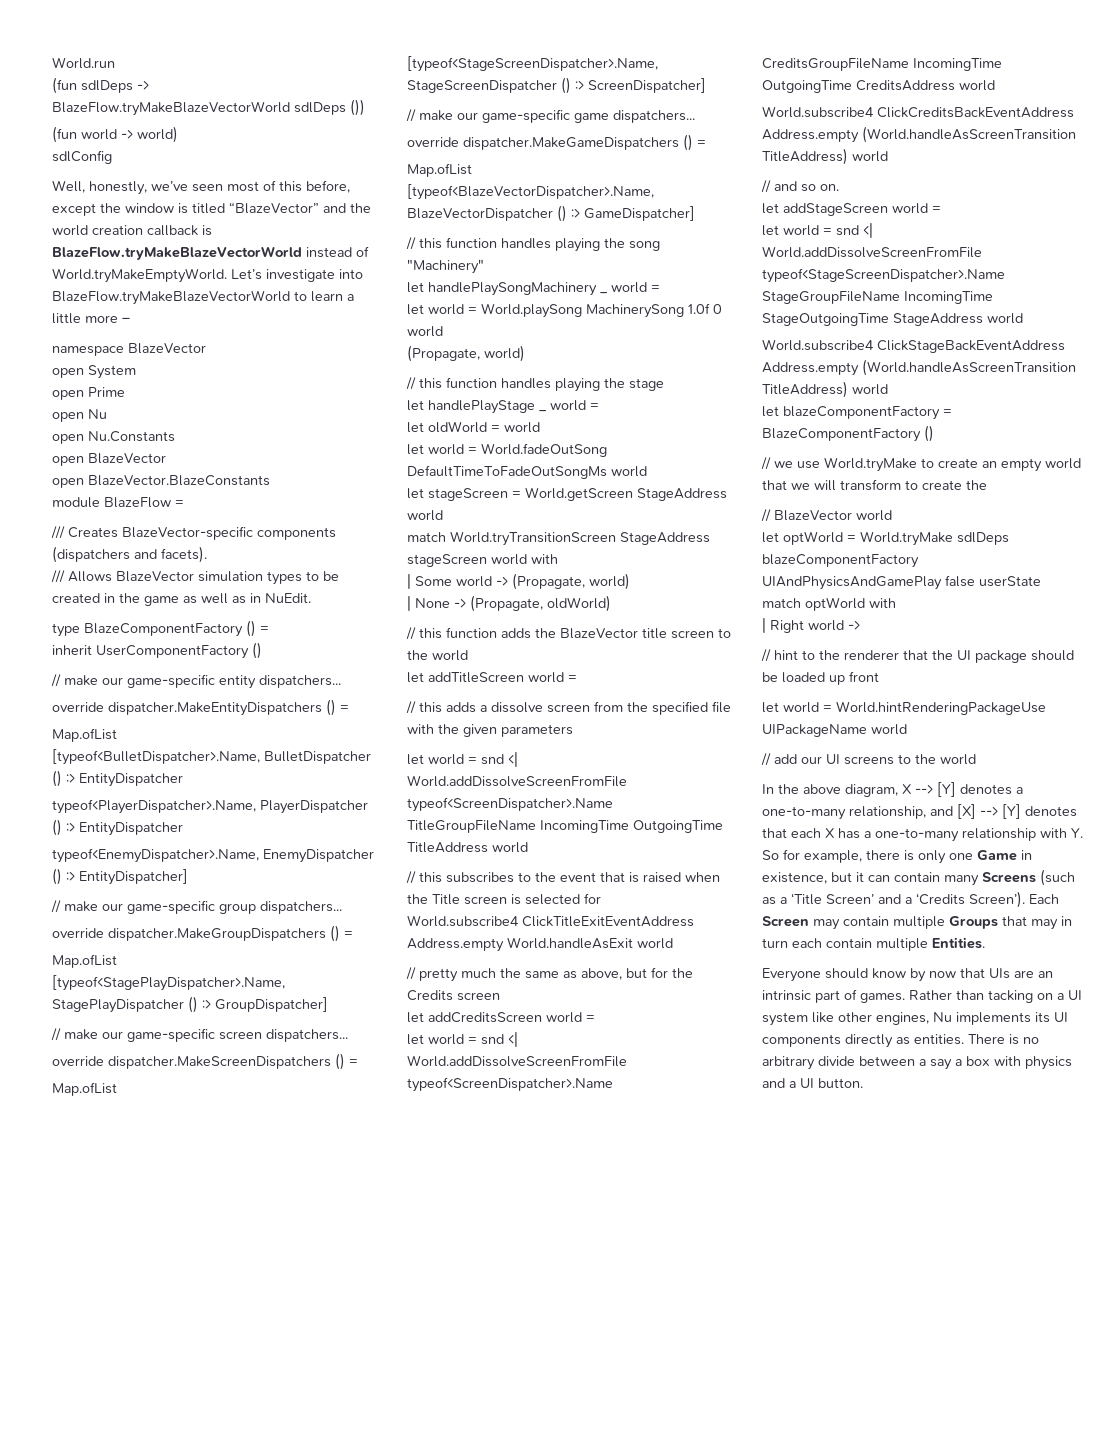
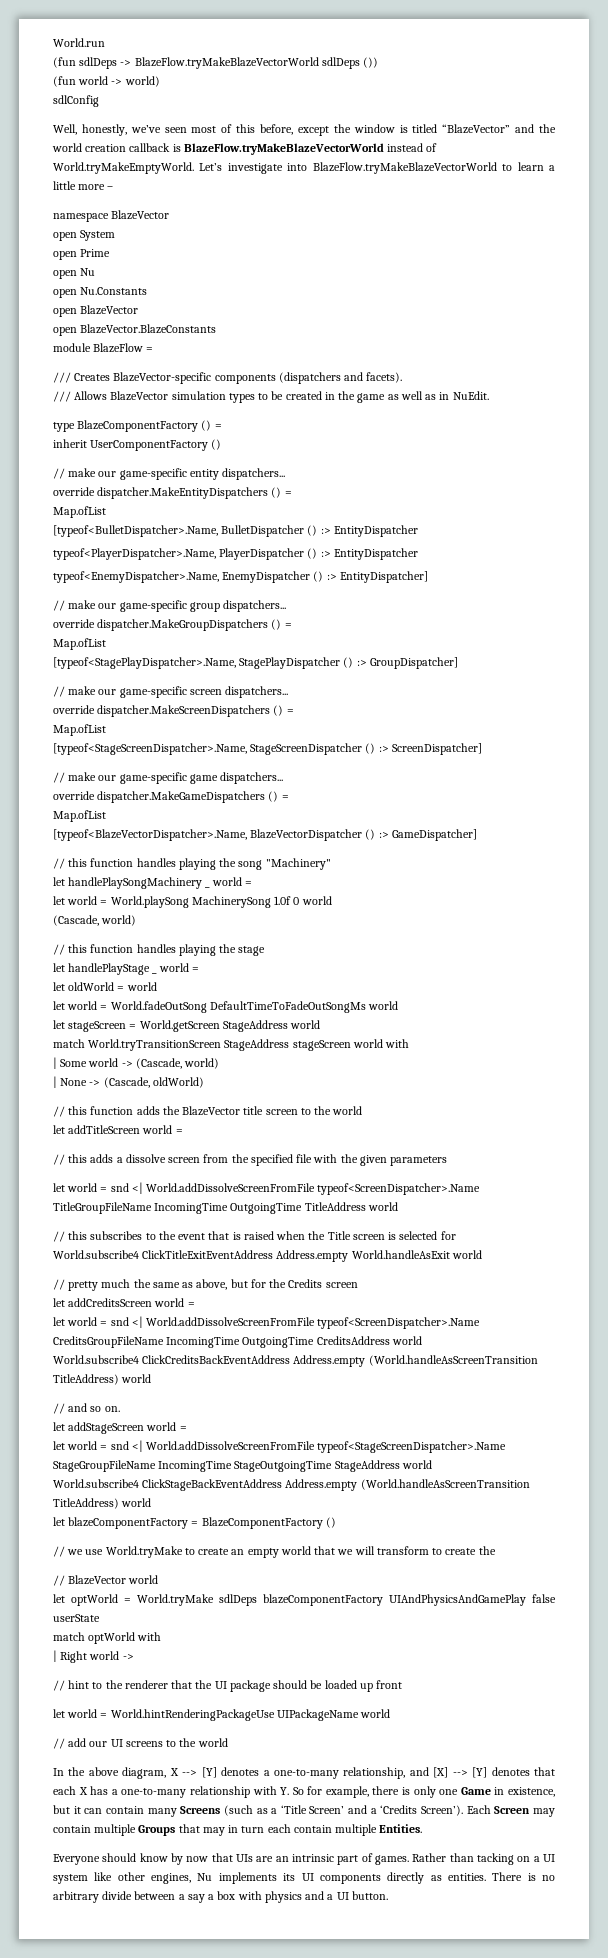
  let world = World.playSong MachinerySong 1.0f 0 world
- (Propagate, world)
+ (Cascade, world)
- | Some world -> (Propagate, world)
+ | Some world -> (Cascade, world)
- | None -> (Propagate, oldWorld)
+ | None -> (Cascade, oldWorld)

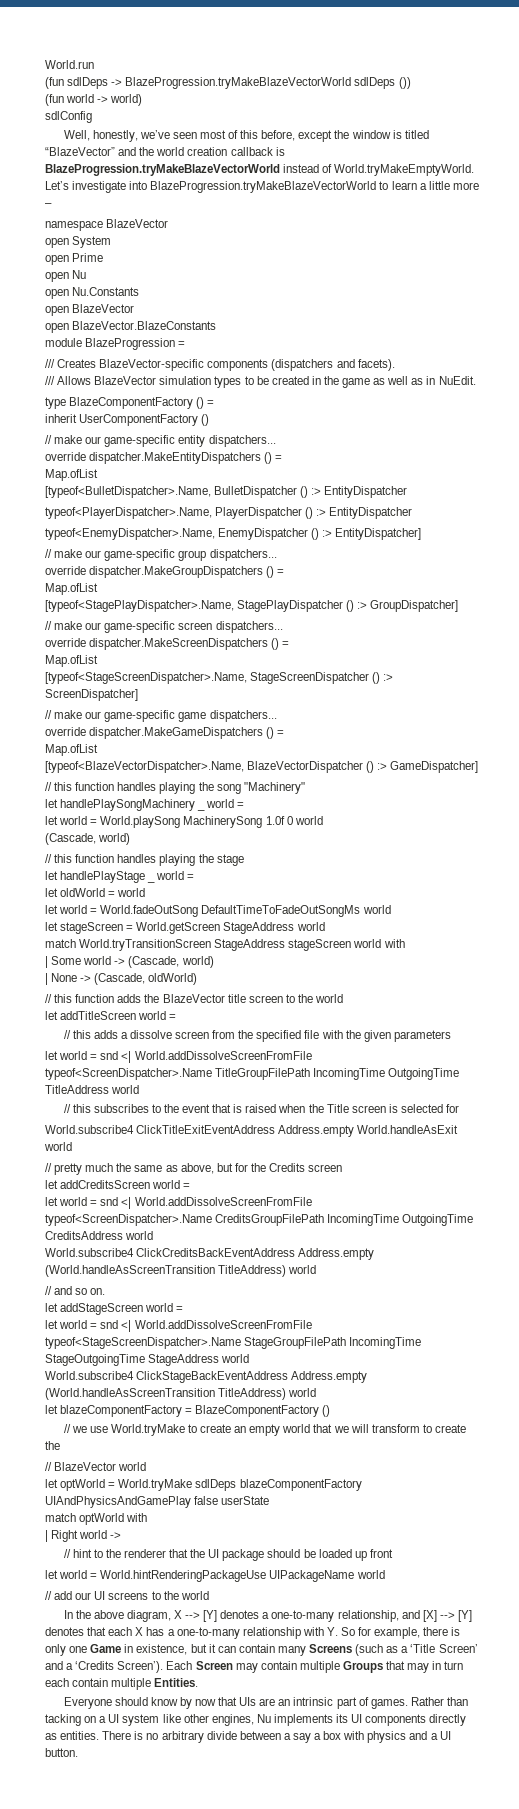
- (fun sdlDeps -> BlazeFlow.tryMakeBlazeVectorWorld sdlDeps ())
+ (fun sdlDeps -> BlazeProgression.tryMakeBlazeVectorWorld sdlDeps ())
- Well, honestly, we’ve seen most of this before, except the window is titled “BlazeVector” and the world creation callback is BlazeFlow.tryMakeBlazeVectorWorld instead of World.tryMakeEmptyWorld. Let’s investigate into BlazeFlow.tryMakeBlazeVectorWorld to learn a little more –
+ Well, honestly, we’ve seen most of this before, except the window is titled “BlazeVector” and the world creation callback is BlazeProgression.tryMakeBlazeVectorWorld instead of World.tryMakeEmptyWorld. Let’s investigate into BlazeProgression.tryMakeBlazeVectorWorld to learn a little more –
- module BlazeFlow =
+ module BlazeProgression =
- let world = snd <| World.addDissolveScreenFromFile typeof<ScreenDispatcher>.Name TitleGroupFileName IncomingTime OutgoingTime TitleAddress world
+ let world = snd <| World.addDissolveScreenFromFile typeof<ScreenDispatcher>.Name TitleGroupFilePath IncomingTime OutgoingTime TitleAddress world
- let world = snd <| World.addDissolveScreenFromFile typeof<ScreenDispatcher>.Name CreditsGroupFileName IncomingTime OutgoingTime CreditsAddress world
+ let world = snd <| World.addDissolveScreenFromFile typeof<ScreenDispatcher>.Name CreditsGroupFilePath IncomingTime OutgoingTime CreditsAddress world
- let world = snd <| World.addDissolveScreenFromFile typeof<StageScreenDispatcher>.Name StageGroupFileName IncomingTime StageOutgoingTime StageAddress world
+ let world = snd <| World.addDissolveScreenFromFile typeof<StageScreenDispatcher>.Name StageGroupFilePath IncomingTime StageOutgoingTime StageAddress world

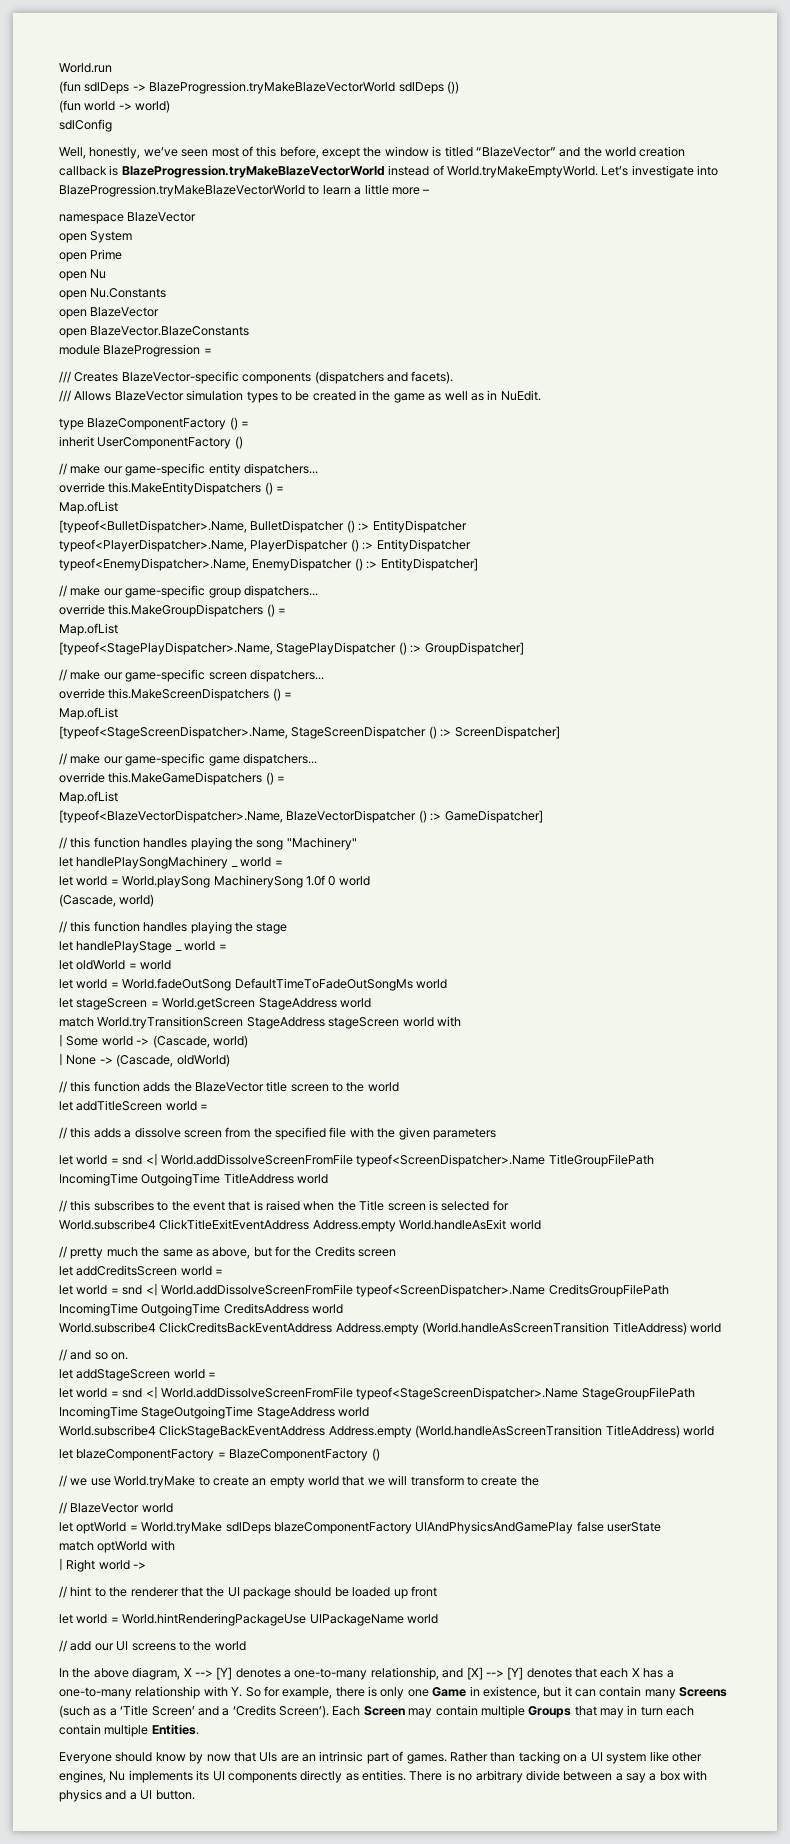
- override dispatcher.MakeEntityDispatchers () =
+ override this.MakeEntityDispatchers () =
- override dispatcher.MakeGroupDispatchers () =
+ override this.MakeGroupDispatchers () =
- override dispatcher.MakeScreenDispatchers () =
+ override this.MakeScreenDispatchers () =
- override dispatcher.MakeGameDispatchers () =
+ override this.MakeGameDispatchers () =

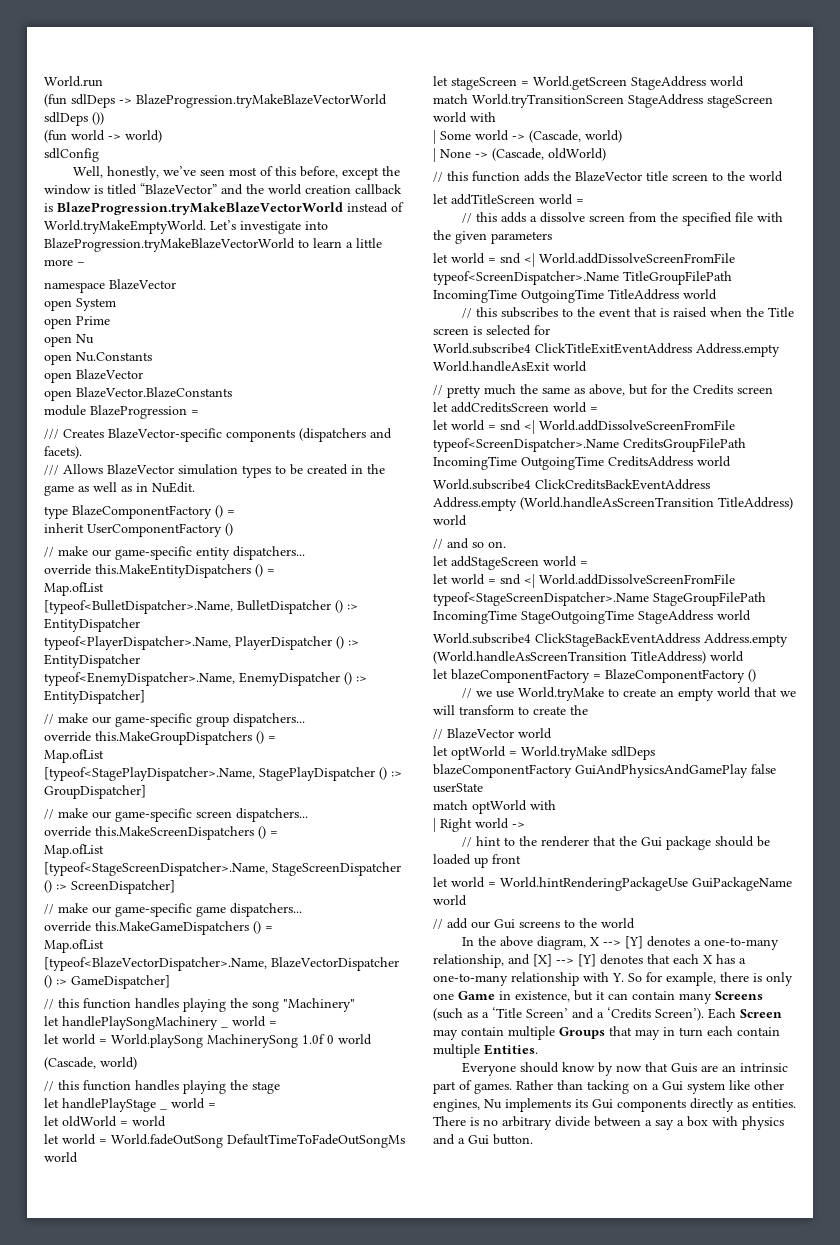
- let optWorld = World.tryMake sdlDeps blazeComponentFactory UIAndPhysicsAndGamePlay false userState
+ let optWorld = World.tryMake sdlDeps blazeComponentFactory GuiAndPhysicsAndGamePlay false userState
- // hint to the renderer that the UI package should be loaded up front
+ // hint to the renderer that the Gui package should be loaded up front
- let world = World.hintRenderingPackageUse UIPackageName world
+ let world = World.hintRenderingPackageUse GuiPackageName world
- // add our UI screens to the world
+ // add our Gui screens to the world
- Everyone should know by now that UIs are an intrinsic part of games.
+ Everyone should know by now that Guis are an intrinsic part of games.
- Rather than tacking on a UI system like other engines, Nu implements its UI components directly as entities.
+ Rather than tacking on a Gui system like other engines, Nu implements its Gui components directly as entities.
- There is no arbitrary divide between a say a box with physics and a UI button.
+ There is no arbitrary divide between a say a box with physics and a Gui button.

